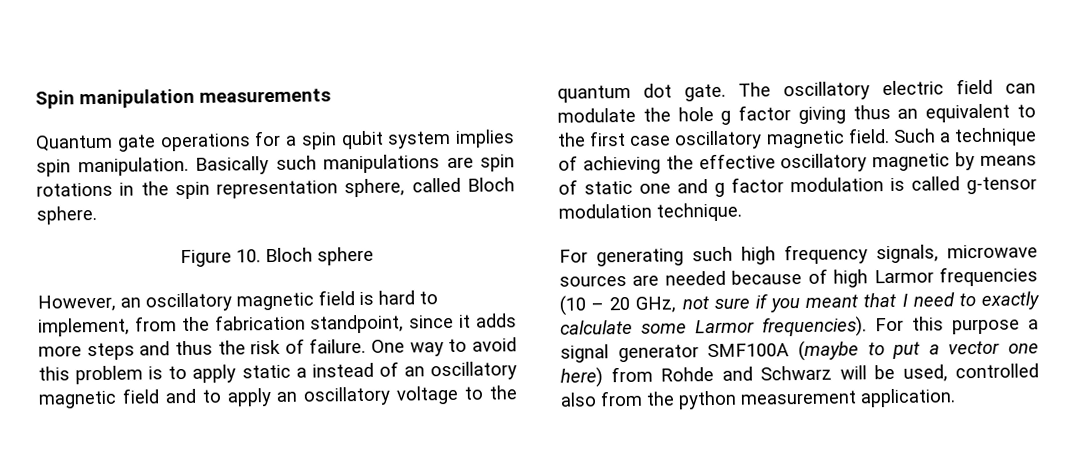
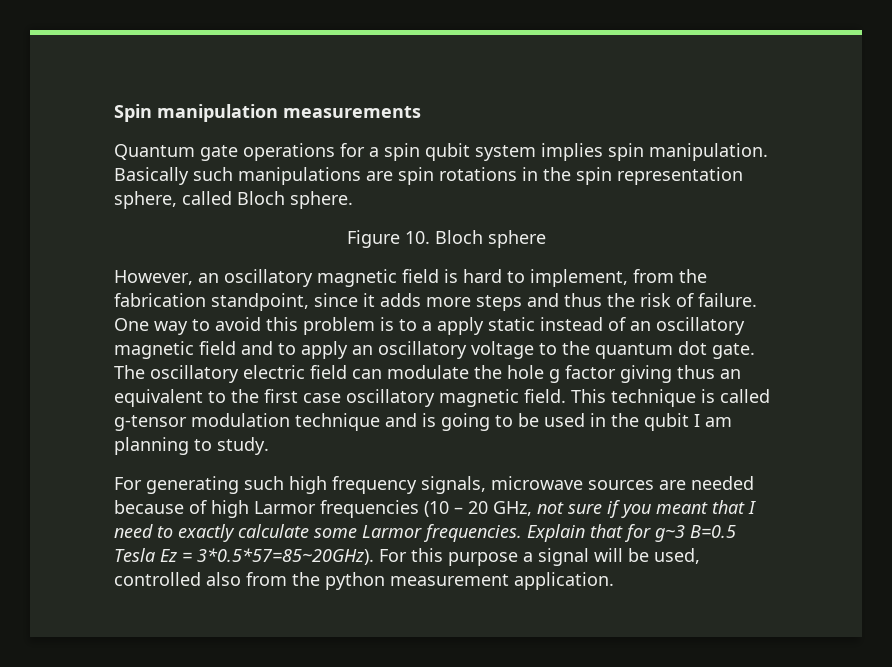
- One way to avoid this problem is to apply static a instead of an oscillatory magnetic field and to apply an oscillatory voltage to the quantum dot gate.
+ One way to avoid this problem is to a apply static instead of an oscillatory magnetic field and to apply an oscillatory voltage to the quantum dot gate.
- Such a technique of achieving the effective oscillatory magnetic by means of static one and g factor modulation is called g-tensor modulation technique.
+ This technique is called g-tensor modulation technique and is going to be used in the qubit I am planning to study.
- For generating such high frequency signals, microwave sources are needed because of high Larmor frequencies (10 – 20 GHz, not sure if you meant that I need to exactly calculate some Larmor frequencies). For this purpose a signal generator SMF100A (maybe to put a vector one here) from Rohde and Schwarz will be used, controlled also from the python measurement application.
+ For generating such high frequency signals, microwave sources are needed because of high Larmor frequencies (10 – 20 GHz, not sure if you meant that I need to exactly calculate some Larmor frequencies. Explain that for g~3 B=0.5 Tesla Ez = 3*0.5*57=85~20GHz). For this purpose a signal will be used, controlled also from the python measurement application.

